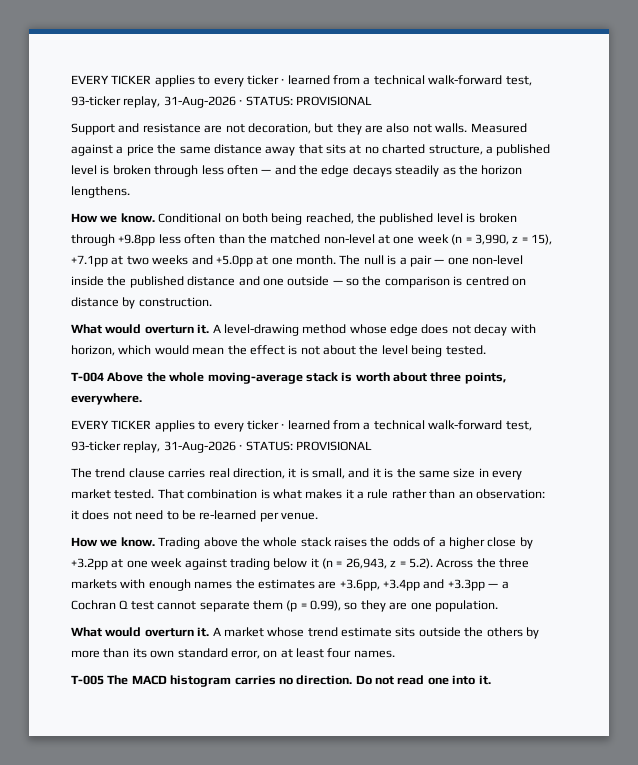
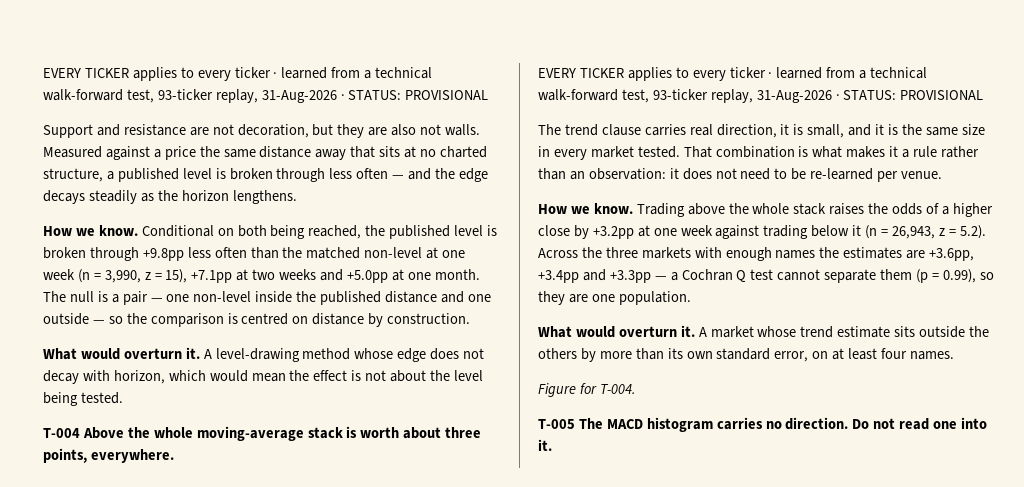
+ Figure for T-004.

